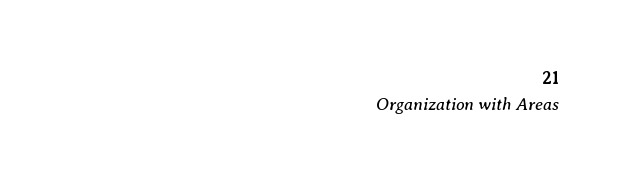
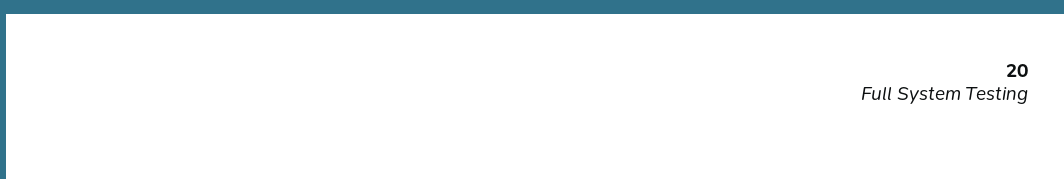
- 21
- Organization with Areas
+ 20
+ Full System Testing

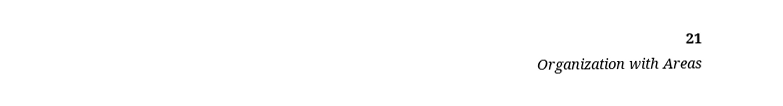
- 20
- Full System Testing
+ 21
+ Organization with Areas

